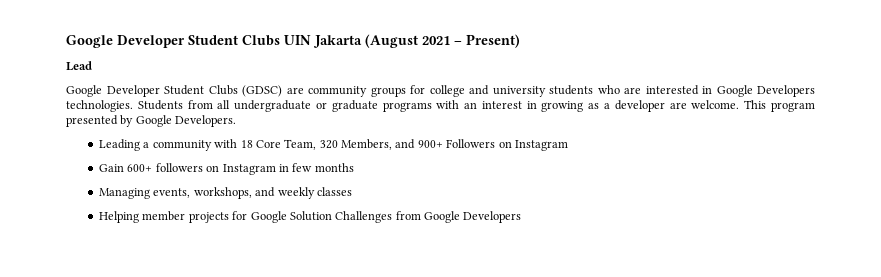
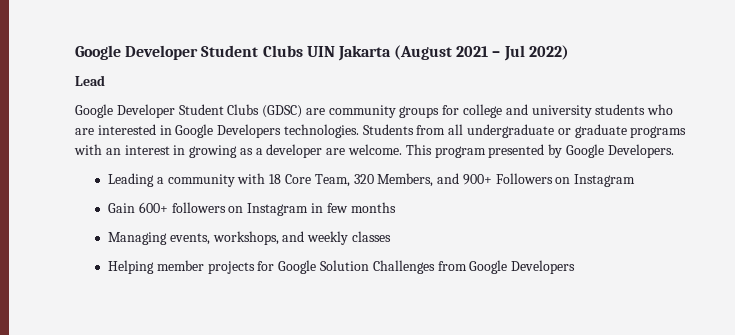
- Google Developer Student Clubs UIN Jakarta (August 2021 – Present)
+ Google Developer Student Clubs UIN Jakarta (August 2021 – Jul 2022)

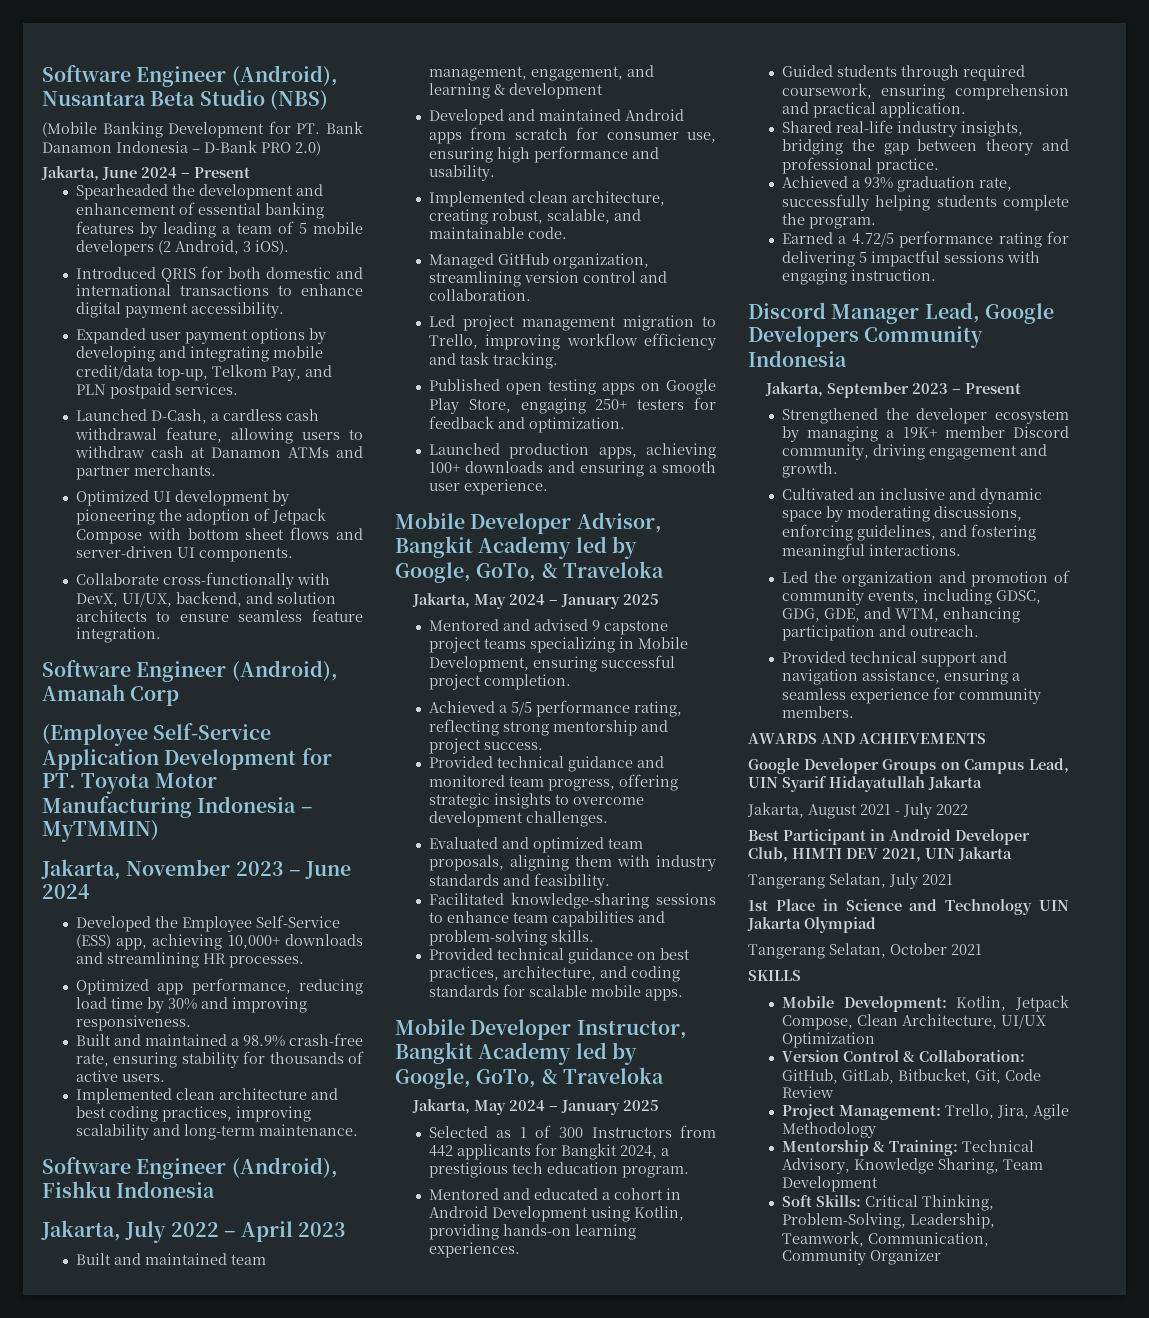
- Google Developer Student Clubs UIN Jakarta (August 2021 – Jul 2022)
- Lead
- Google Developer Student Clubs (GDSC) are community groups for college and university students who are interested in Google Developers technologies. Students from all undergraduate or graduate programs with an interest in growing as a developer are welcome. This program presented by Google Developers.
- Leading a community with 18 Core Team, 320 Members, and 900+ Followers on Instagram
- Gain 600+ followers on Instagram in few months
- Managing events, workshops, and weekly classes
- Helping member projects for Google Solution Challenges from Google Developers
+ Software Engineer (Android), Nusantara Beta Studio (NBS)
+ (Mobile Banking Development for PT. Bank Danamon Indonesia – D-Bank PRO 2.0)
+ Jakarta, June 2024 – Present
+ Spearheaded the development and enhancement of essential banking features by leading a team of 5 mobile developers (2 Android, 3 iOS).
+ Introduced QRIS for both domestic and international transactions to enhance digital payment accessibility.
+ Expanded user payment options by developing and integrating mobile credit/data top-up, Telkom Pay, and PLN postpaid services.
+ Launched D-Cash, a cardless cash withdrawal feature, allowing users to withdraw cash at Danamon ATMs and partner merchants.
+ Optimized UI development by pioneering the adoption of Jetpack Compose with bottom sheet flows and server-driven UI components.
+ Collaborate cross-functionally with DevX, UI/UX, backend, and solution architects to ensure seamless feature integration.
+ Software Engineer (Android), Amanah Corp
+ (Employee Self-Service Application Development for PT. Toyota Motor Manufacturing Indonesia – MyTMMIN)
+ Jakarta, November 2023 – June 2024
+ Developed the Employee Self-Service (ESS) app, achieving 10,000+ downloads and streamlining HR processes.
+ Optimized app performance, reducing load time by 30% and improving responsiveness.
+ Built and maintained a 98.9% crash-free rate, ensuring stability for thousands of active users.
+ Implemented clean architecture and best coding practices, improving scalability and long-term maintenance.
+ Software Engineer (Android), Fishku Indonesia
+ Jakarta, July 2022 – April 2023
+ Built and maintained team management, engagement, and learning & development
+ Developed and maintained Android apps from scratch for consumer use, ensuring high performance and usability.
+ Implemented clean architecture, creating robust, scalable, and maintainable code.
+ Managed GitHub organization, streamlining version control and collaboration.
+ Led project management migration to Trello, improving workflow efficiency and task tracking.
+ Published open testing apps on Google Play Store, engaging 250+ testers for feedback and optimization.
+ Launched production apps, achieving 100+ downloads and ensuring a smooth user experience.
+ Mobile Developer Advisor, Bangkit Academy led by Google, GoTo, & Traveloka
+ Jakarta, May 2024 – January 2025
+ Mentored and advised 9 capstone project teams specializing in Mobile Development, ensuring successful project completion.
+ Achieved a 5/5 performance rating, reflecting strong mentorship and project success.
+ Provided technical guidance and monitored team progress, offering strategic insights to overcome development challenges.
+ Evaluated and optimized team proposals, aligning them with industry standards and feasibility.
+ Facilitated knowledge-sharing sessions to enhance team capabilities and problem-solving skills.
+ Provided technical guidance on best practices, architecture, and coding standards for scalable mobile apps.
+ Mobile Developer Instructor, Bangkit Academy led by Google, GoTo, & Traveloka
+ Jakarta, May 2024 – January 2025
+ Selected as 1 of 300 Instructors from 442 applicants for Bangkit 2024, a prestigious tech education program.
+ Mentored and educated a cohort in Android Development using Kotlin, providing hands-on learning experiences.
+ Guided students through required coursework, ensuring comprehension and practical application.
+ Shared real-life industry insights, bridging the gap between theory and professional practice.
+ Achieved a 93% graduation rate, successfully helping students complete the program.
+ Earned a 4.72/5 performance rating for delivering 5 impactful sessions with engaging instruction.
+ Discord Manager Lead, Google Developers Community Indonesia
+ Jakarta, September 2023 – Present
+ Strengthened the developer ecosystem by managing a 19K+ member Discord community, driving engagement and growth.
+ Cultivated an inclusive and dynamic space by moderating discussions, enforcing guidelines, and fostering meaningful interactions.
+ Led the organization and promotion of community events, including GDSC, GDG, GDE, and WTM, enhancing participation and outreach.
+ Provided technical support and navigation assistance, ensuring a seamless experience for community members.
+ AWARDS AND ACHIEVEMENTS
+ Google Developer Groups on Campus Lead, UIN Syarif Hidayatullah Jakarta
+ Jakarta, August 2021 - July 2022
+ Best Participant in Android Developer Club, HIMTI DEV 2021, UIN Jakarta
+ Tangerang Selatan, July 2021
+ 1st Place in Science and Technology UIN Jakarta Olympiad
+ Tangerang Selatan, October 2021
+ SKILLS
+ Mobile Development: Kotlin, Jetpack Compose, Clean Architecture, UI/UX Optimization
+ Version Control & Collaboration: GitHub, GitLab, Bitbucket, Git, Code Review
+ Project Management: Trello, Jira, Agile Methodology
+ Mentorship & Training: Technical Advisory, Knowledge Sharing, Team Development
+ Soft Skills: Critical Thinking, Problem-Solving, Leadership, Teamwork, Communication, Community Organizer

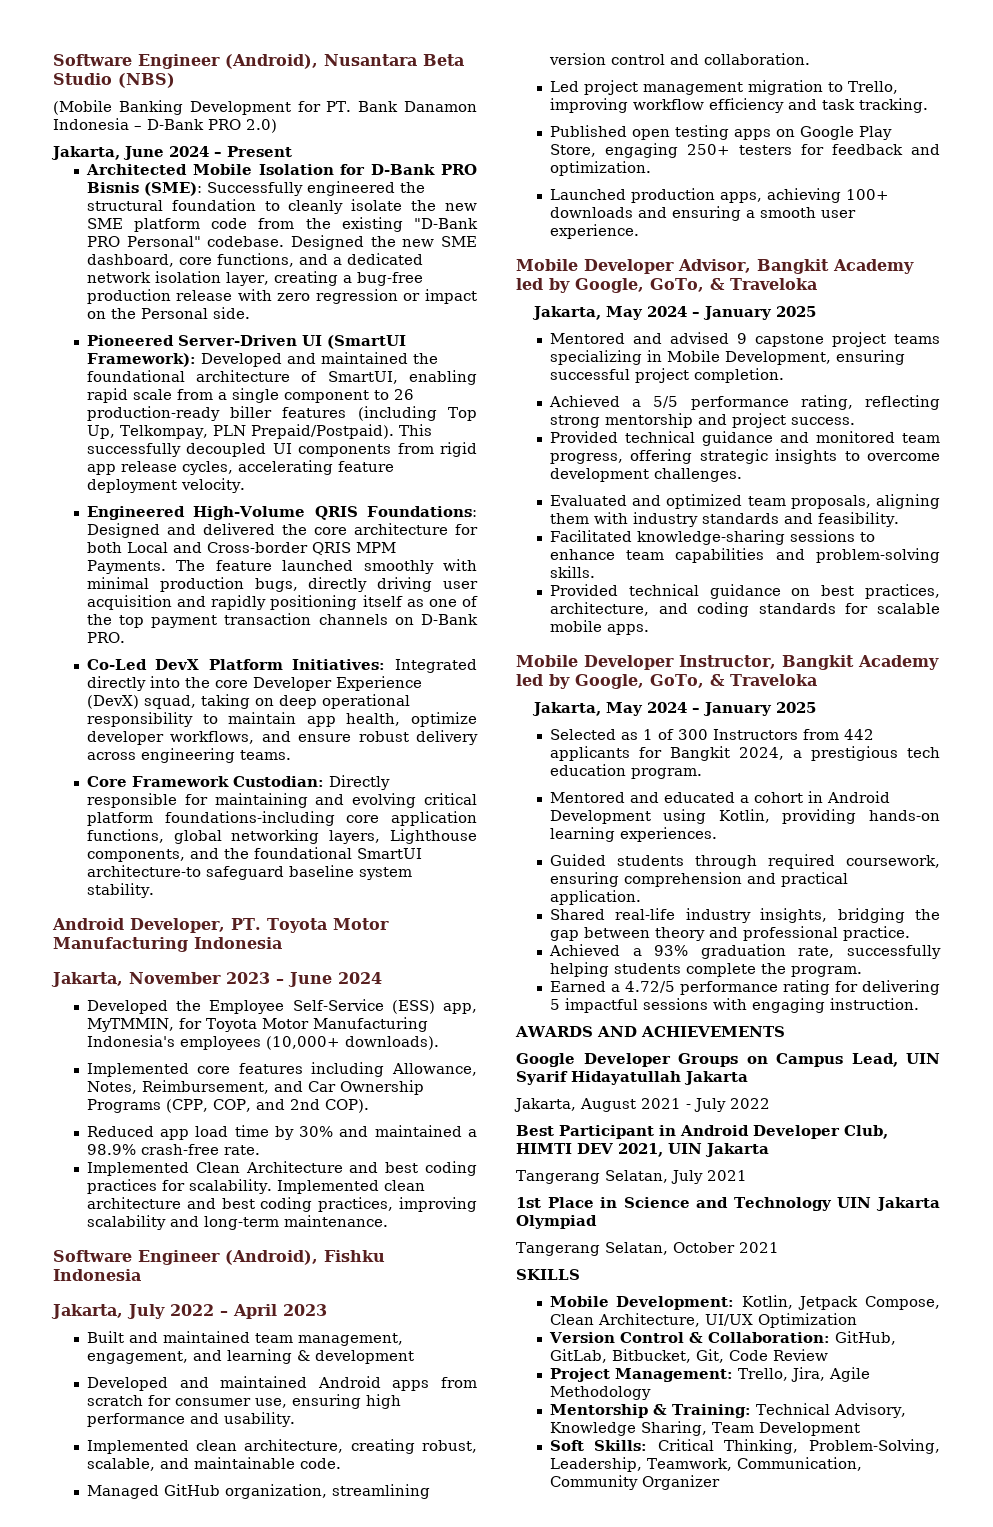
- Spearheaded the development and enhancement of essential banking features by leading a team of 5 mobile developers (2 Android, 3 iOS).
- Introduced QRIS for both domestic and international transactions to enhance digital payment accessibility.
- Expanded user payment options by developing and integrating mobile credit/data top-up, Telkom Pay, and PLN postpaid services.
- Launched D-Cash, a cardless cash withdrawal feature, allowing users to withdraw cash at Danamon ATMs and partner merchants.
- Optimized UI development by pioneering the adoption of Jetpack Compose with bottom sheet flows and server-driven UI components.
- Collaborate cross-functionally with DevX, UI/UX, backend, and solution architects to ensure seamless feature integration.
- Software Engineer (Android), Amanah Corp
- (Employee Self-Service Application Development for PT. Toyota Motor Manufacturing Indonesia – MyTMMIN)
+ Architected Mobile Isolation for D-Bank PRO Bisnis (SME): Successfully engineered the structural foundation to cleanly isolate the new SME platform code from the existing "D-Bank PRO Personal" codebase. Designed the new SME dashboard, core functions, and a dedicated network isolation layer, creating a bug-free production release with zero regression or impact on the Personal side.
+ Pioneered Server-Driven UI (SmartUI Framework): Developed and maintained the foundational architecture of SmartUI, enabling rapid scale from a single component to 26 production-ready biller features (including Top Up, Telkompay, PLN Prepaid/Postpaid). This successfully decoupled UI components from rigid app release cycles, accelerating feature deployment velocity.
+ Engineered High-Volume QRIS Foundations: Designed and delivered the core architecture for both Local and Cross-border QRIS MPM Payments. The feature launched smoothly with minimal production bugs, directly driving user acquisition and rapidly positioning itself as one of the top payment transaction channels on D-Bank PRO.
+ Co-Led DevX Platform Initiatives: Integrated directly into the core Developer Experience (DevX) squad, taking on deep operational responsibility to maintain app health, optimize developer workflows, and ensure robust delivery across engineering teams.
+ Core Framework Custodian: Directly responsible for maintaining and evolving critical platform foundations-including core application functions, global networking layers, Lighthouse components, and the foundational SmartUI architecture-to safeguard baseline system stability.
+ Android Developer, PT. Toyota Motor Manufacturing Indonesia
- Developed the Employee Self-Service (ESS) app, achieving 10,000+ downloads and streamlining HR processes.
- Optimized app performance, reducing load time by 30% and improving responsiveness.
- Built and maintained a 98.9% crash-free rate, ensuring stability for thousands of active users.
- Implemented clean architecture and best coding practices, improving scalability and long-term maintenance.
+ Developed the Employee Self-Service (ESS) app, MyTMMIN, for Toyota Motor Manufacturing Indonesia's employees (10,000+ downloads).
+ Implemented core features including Allowance, Notes, Reimbursement, and Car Ownership Programs (CPP, COP, and 2nd COP).
+ Reduced app load time by 30% and maintained a 98.9% crash-free rate.
+ Implemented Clean Architecture and best coding practices for scalability. Implemented clean architecture and best coding practices, improving scalability and long-term maintenance.
- Discord Manager Lead, Google Developers Community Indonesia
- Jakarta, September 2023 – Present
- Strengthened the developer ecosystem by managing a 19K+ member Discord community, driving engagement and growth.
- Cultivated an inclusive and dynamic space by moderating discussions, enforcing guidelines, and fostering meaningful interactions.
- Led the organization and promotion of community events, including GDSC, GDG, GDE, and WTM, enhancing participation and outreach.
- Provided technical support and navigation assistance, ensuring a seamless experience for community members.

